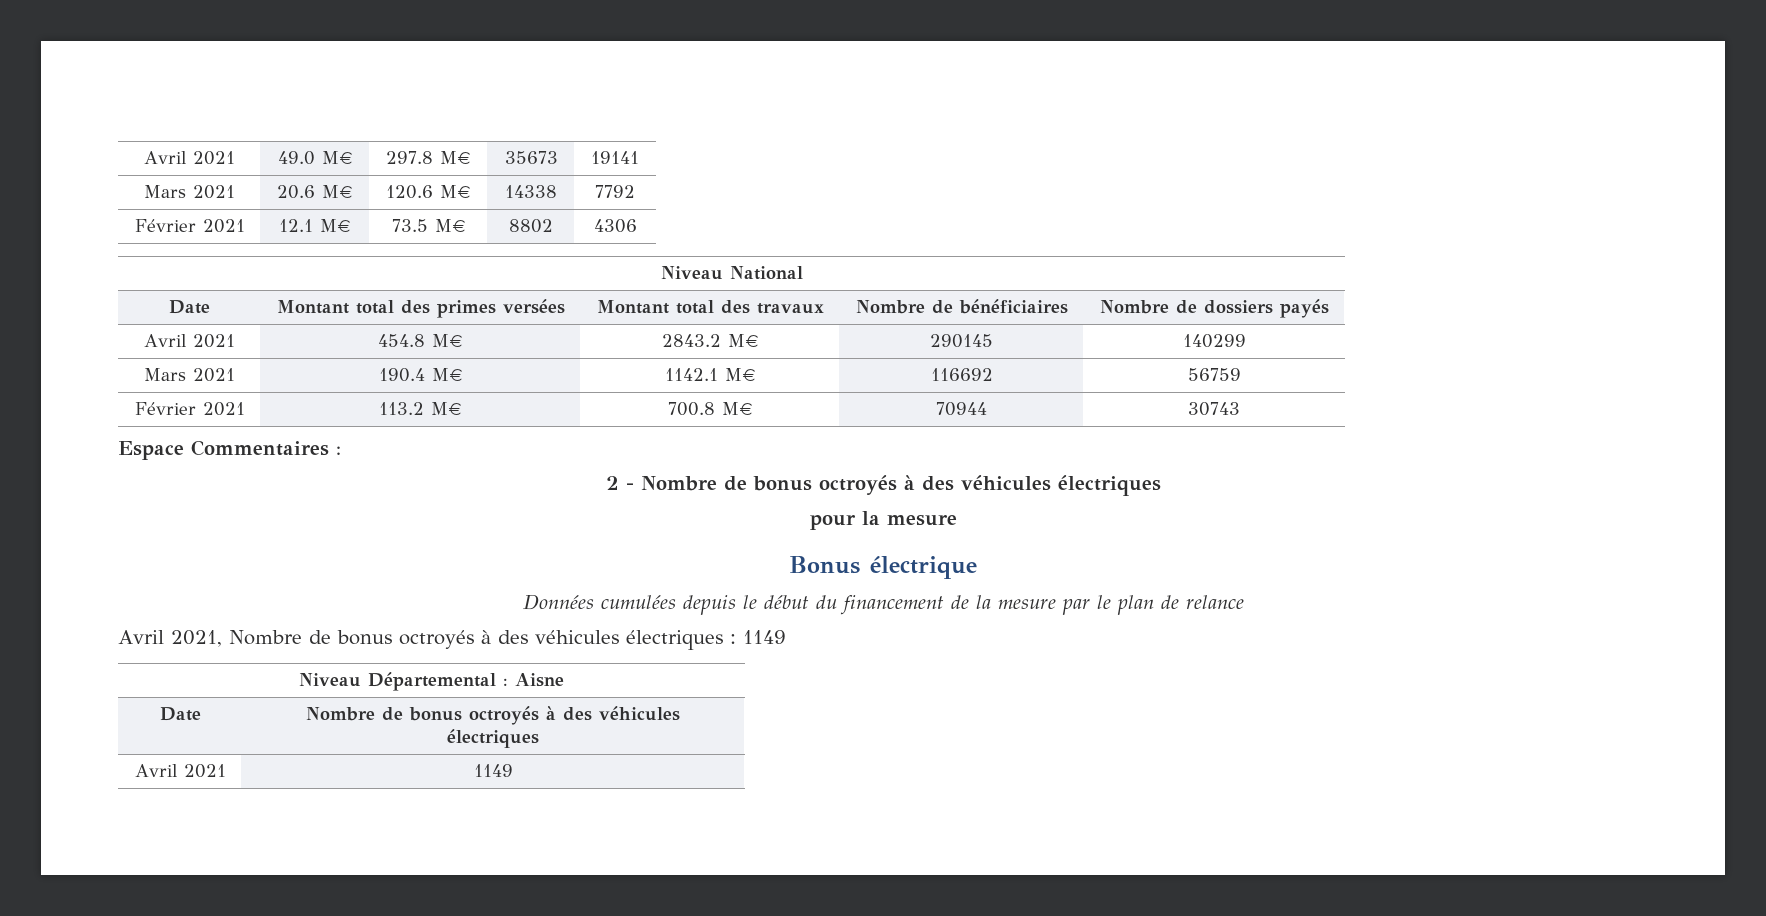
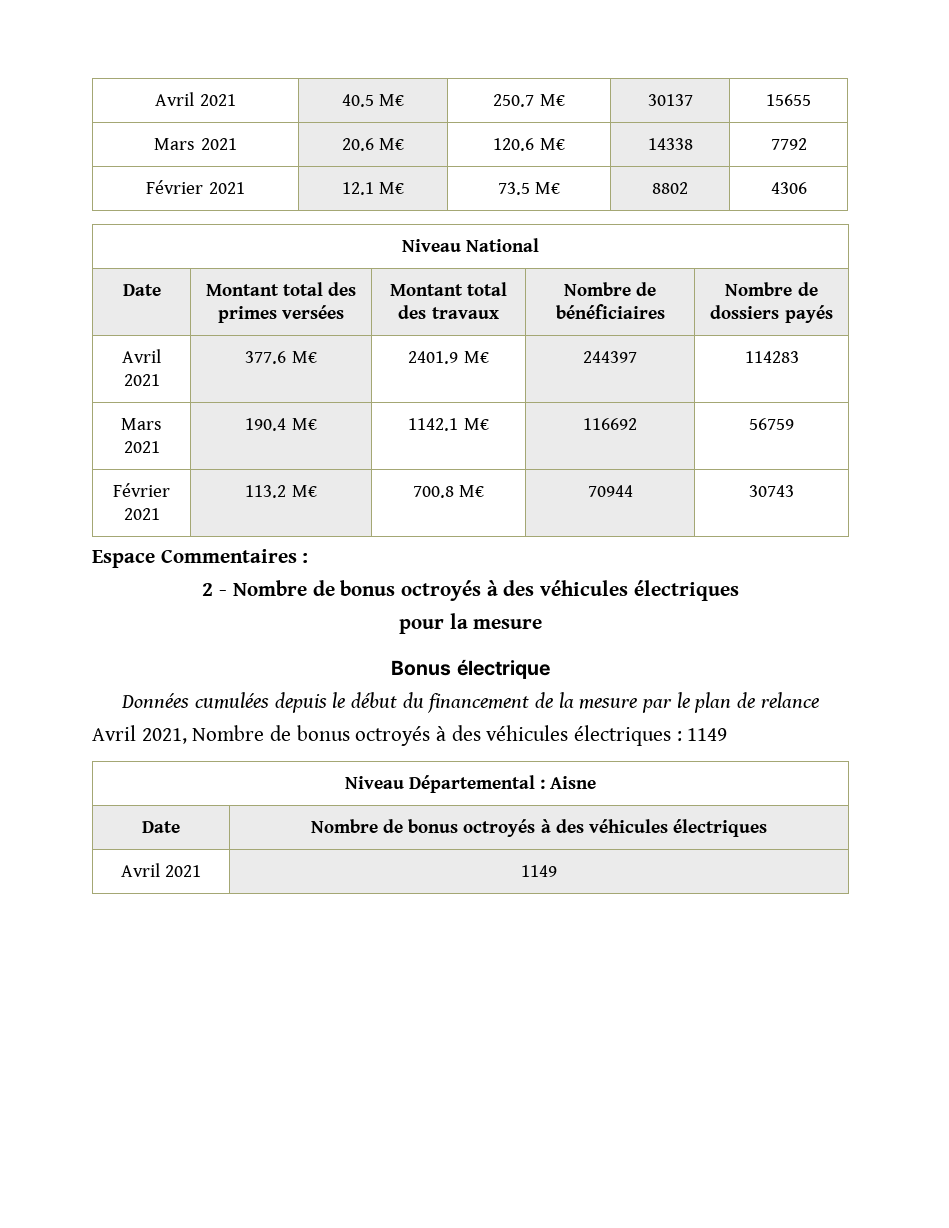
- Avril 2021 | 49.0 M€ | 297.8 M€ | 35673 | 19141
+ Avril 2021 | 40.5 M€ | 250.7 M€ | 30137 | 15655
- Avril 2021 | 454.8 M€ | 2843.2 M€ | 290145 | 140299
+ Avril 2021 | 377.6 M€ | 2401.9 M€ | 244397 | 114283

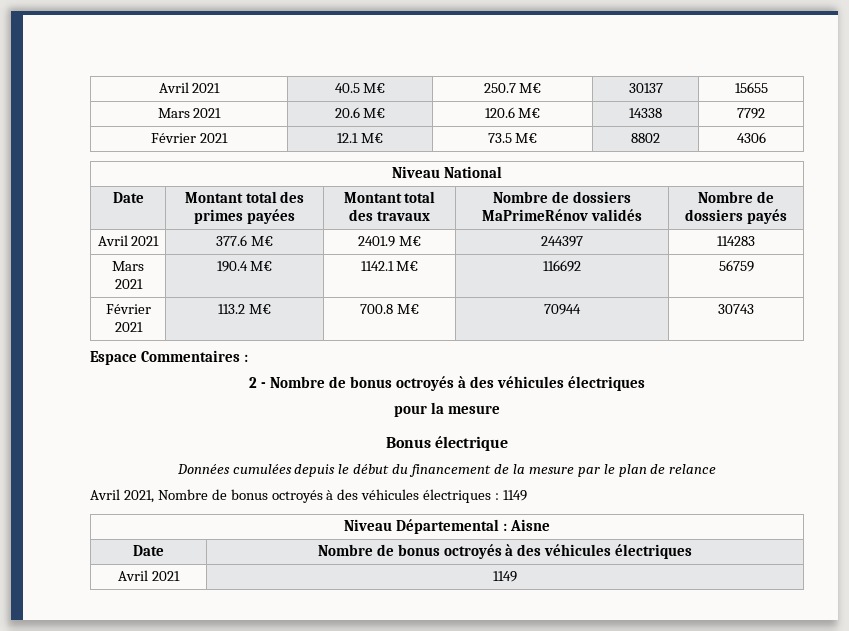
- Date | Montant total des primes versées | Montant total des travaux | Nombre de bénéficiaires | Nombre de dossiers payés
+ Date | Montant total des primes payées | Montant total des travaux | Nombre de dossiers MaPrimeRénov validés | Nombre de dossiers payés

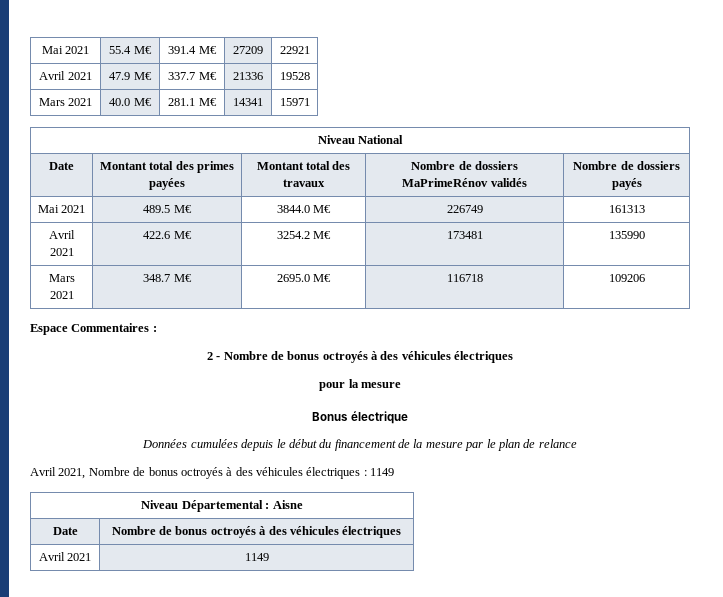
- Avril 2021 | 40.5 M€ | 250.7 M€ | 30137 | 15655
- Mars 2021 | 20.6 M€ | 120.6 M€ | 14338 | 7792
- Février 2021 | 12.1 M€ | 73.5 M€ | 8802 | 4306
+ Mai 2021 | 55.4 M€ | 391.4 M€ | 27209 | 22921
+ Avril 2021 | 47.9 M€ | 337.7 M€ | 21336 | 19528
+ Mars 2021 | 40.0 M€ | 281.1 M€ | 14341 | 15971
- Avril 2021 | 377.6 M€ | 2401.9 M€ | 244397 | 114283
- Mars 2021 | 190.4 M€ | 1142.1 M€ | 116692 | 56759
- Février 2021 | 113.2 M€ | 700.8 M€ | 70944 | 30743
+ Mai 2021 | 489.5 M€ | 3844.0 M€ | 226749 | 161313
+ Avril 2021 | 422.6 M€ | 3254.2 M€ | 173481 | 135990
+ Mars 2021 | 348.7 M€ | 2695.0 M€ | 116718 | 109206

